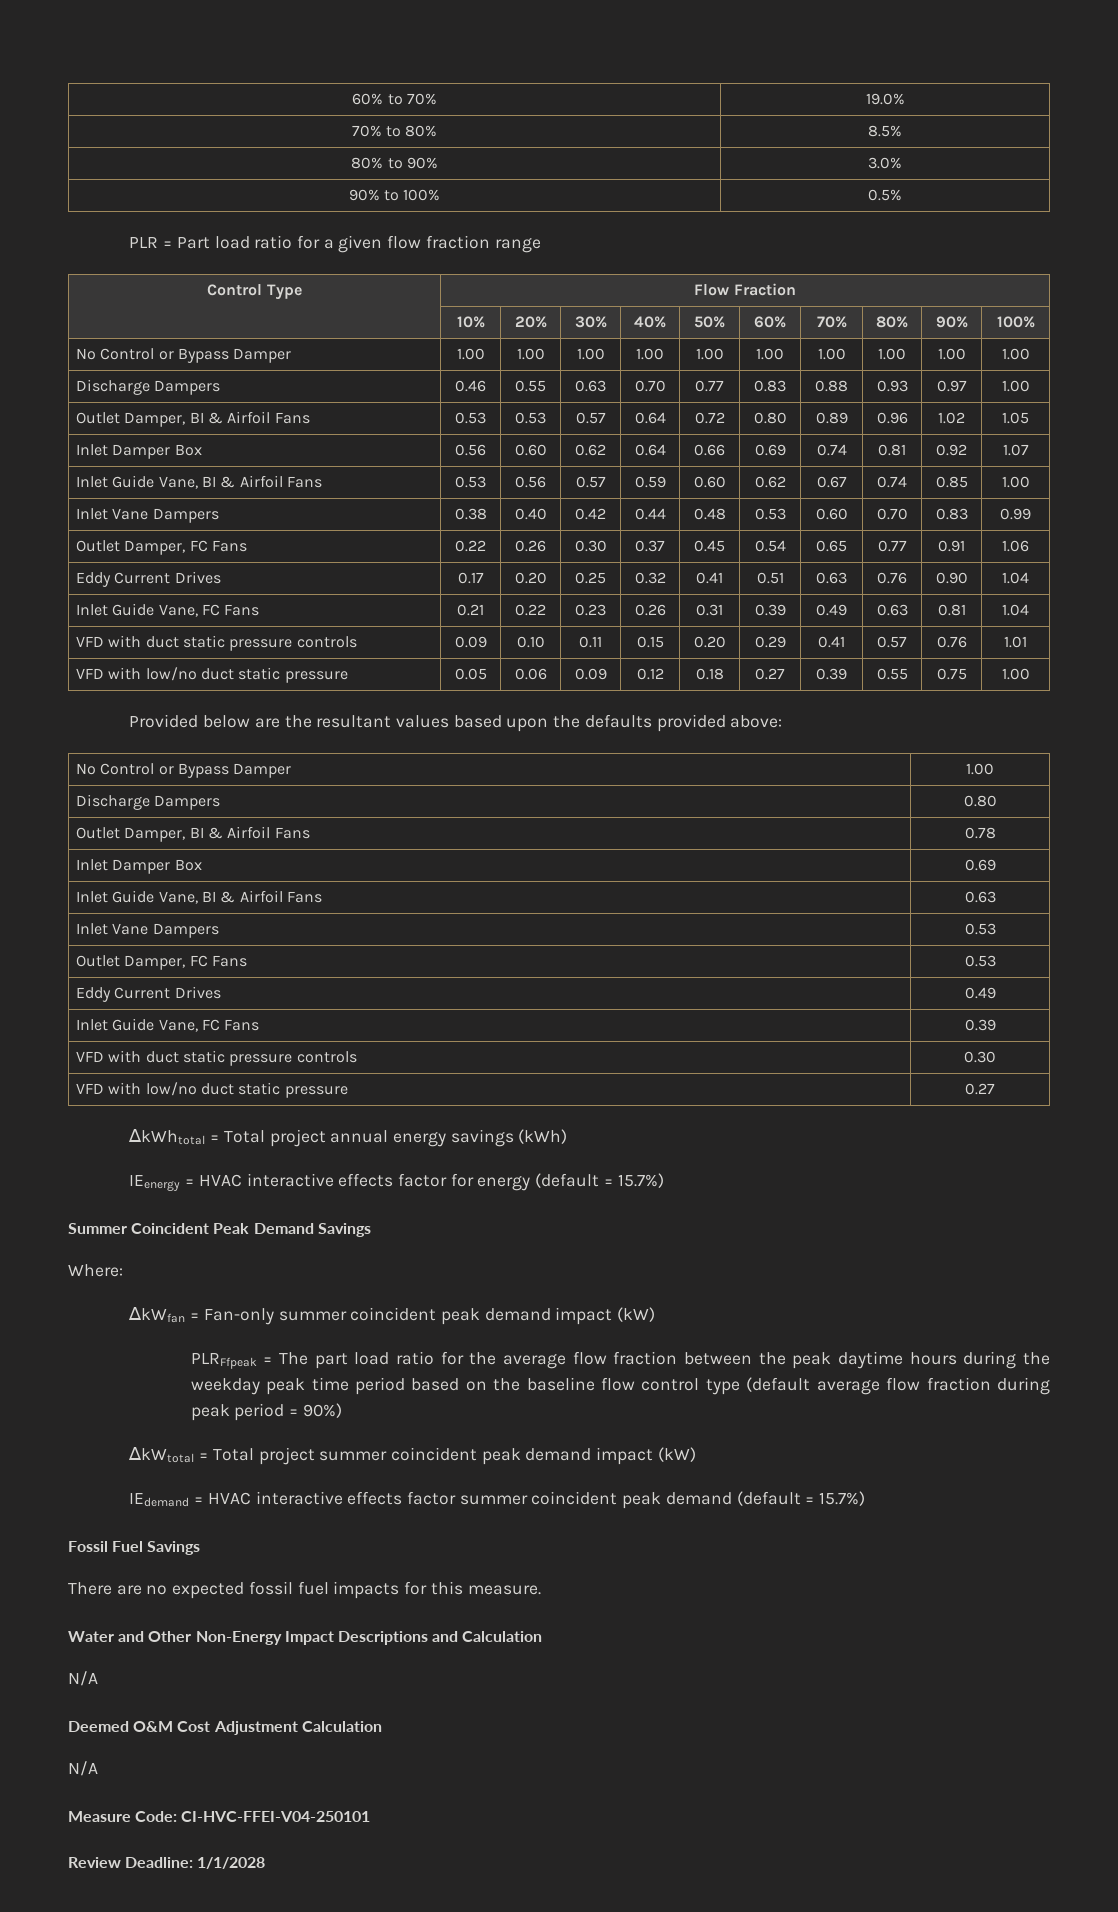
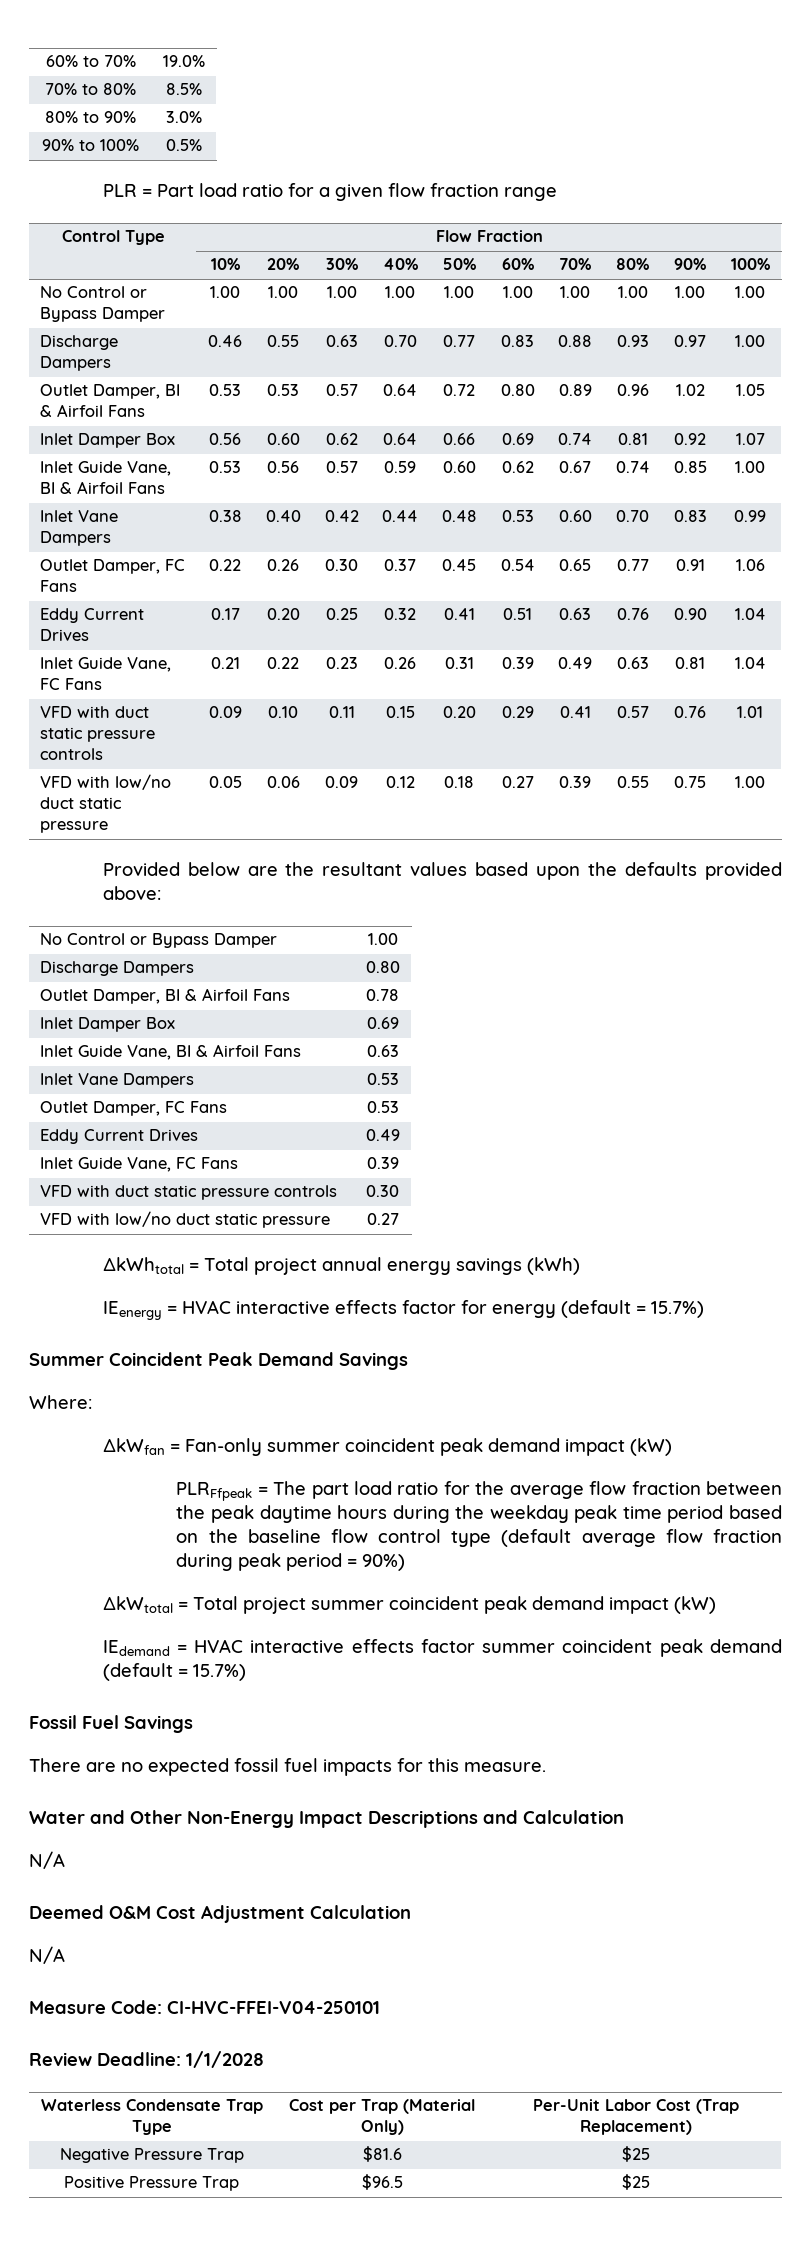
+ Waterless Condensate Trap Type | Cost per Trap (Material Only) | Per-Unit Labor Cost (Trap Replacement)
+ Negative Pressure Trap | $81.6 | $25
+ Positive Pressure Trap | $96.5 | $25

